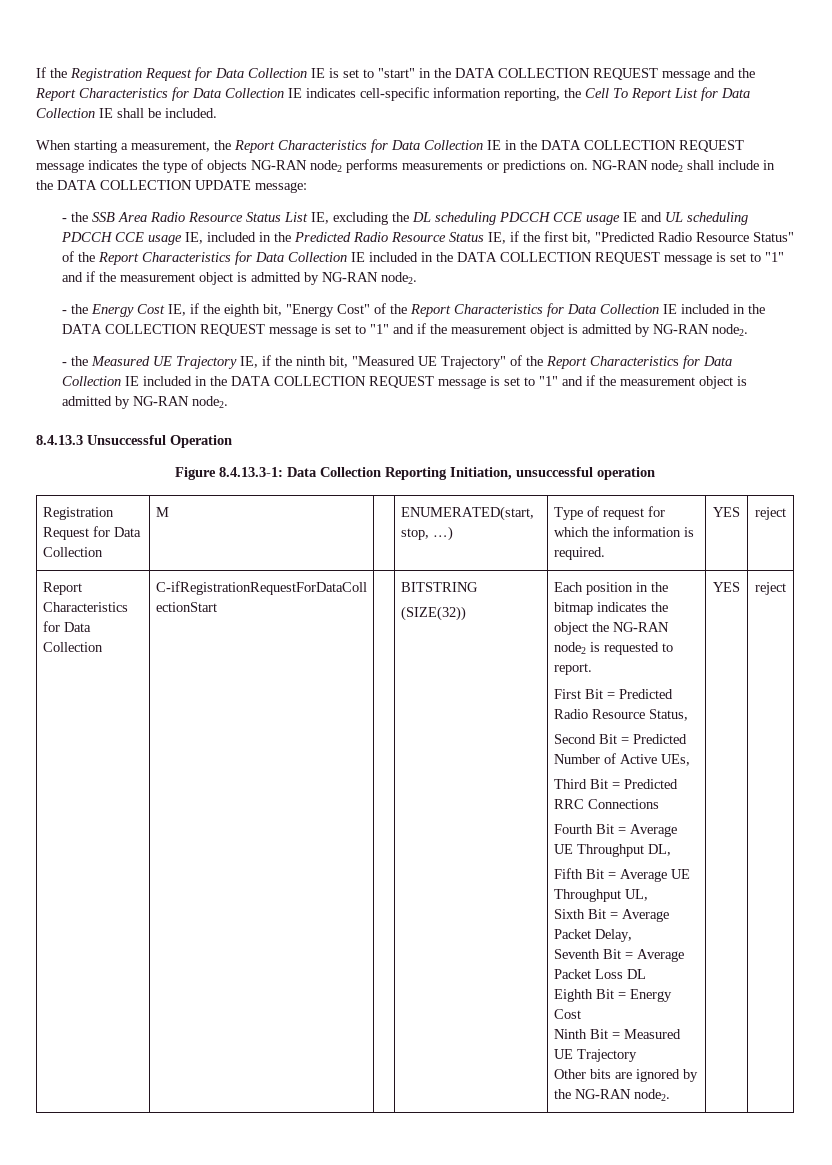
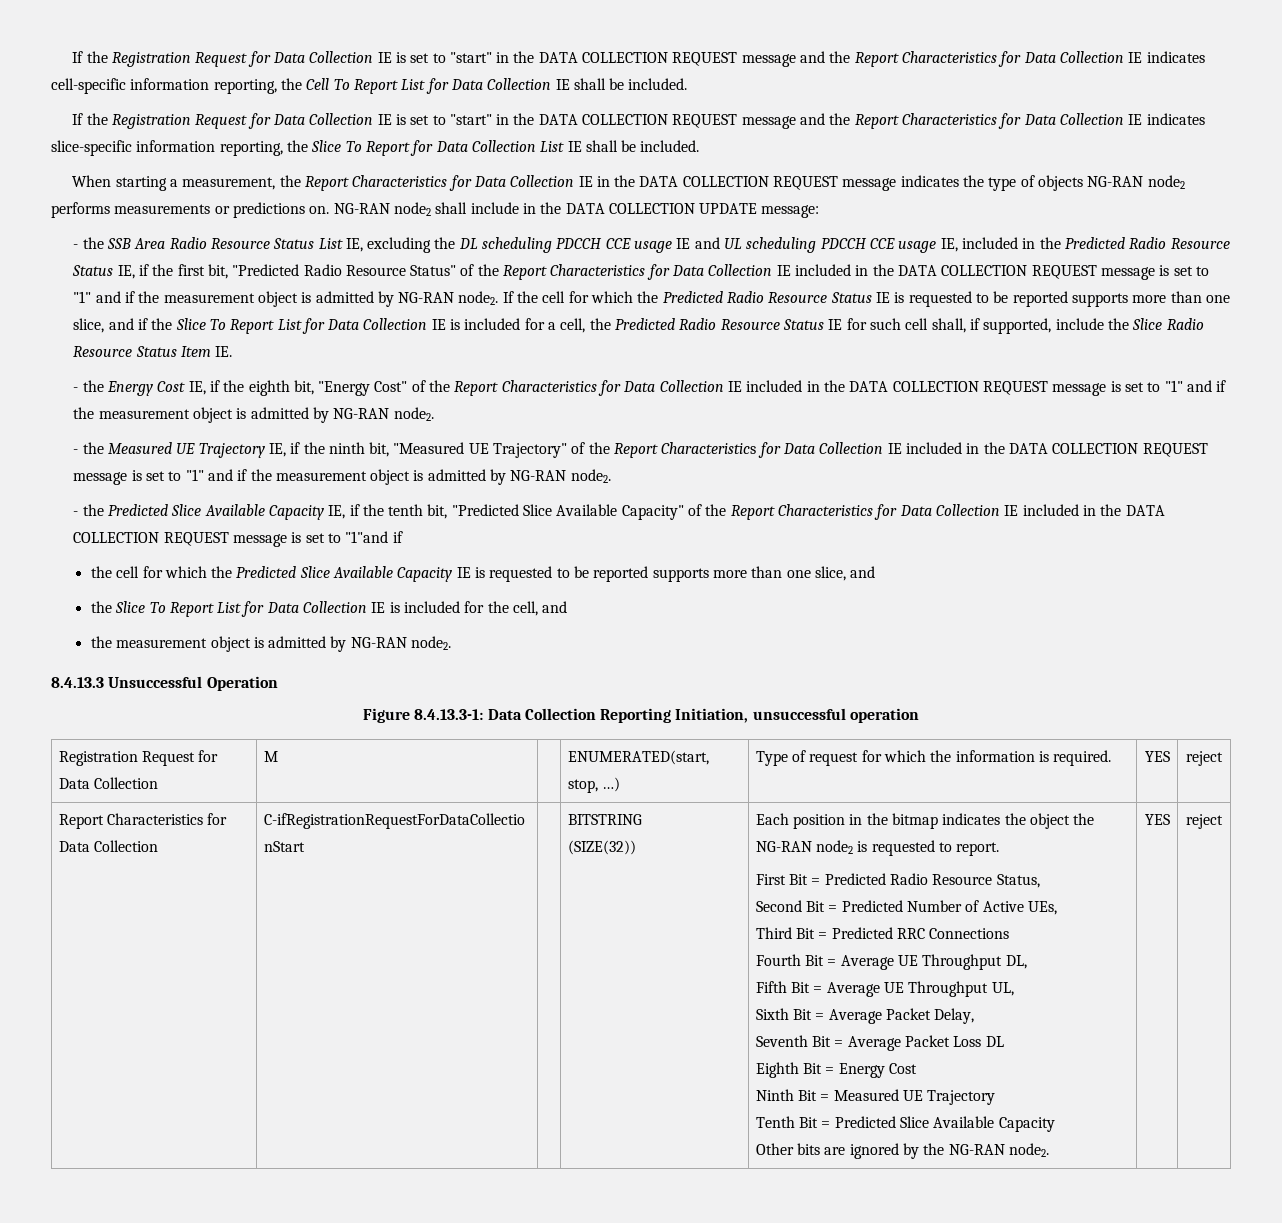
+ If the Registration Request for Data Collection IE is set to "start" in the DATA COLLECTION REQUEST message and the Report Characteristics for Data Collection IE indicates slice-specific information reporting, the Slice To Report for Data Collection List IE shall be included.
+ If the cell for which the Predicted Radio Resource Status IE is requested to be reported supports more than one slice, and if the Slice To Report List for Data Collection IE is included for a cell, the Predicted Radio Resource Status IE for such cell shall, if supported, include the Slice Radio Resource Status Item IE.
+ - the Predicted Slice Available Capacity IE, if the tenth bit, "Predicted Slice Available Capacity" of the Report Characteristics for Data Collection IE included in the DATA COLLECTION REQUEST message is set to "1"and if
+ the cell for which the Predicted Slice Available Capacity IE is requested to be reported supports more than one slice, and
+ the Slice To Report List for Data Collection IE is included for the cell, and
+ the measurement object is admitted by NG-RAN node2.
+ Tenth Bit = Predicted Slice Available Capacity

